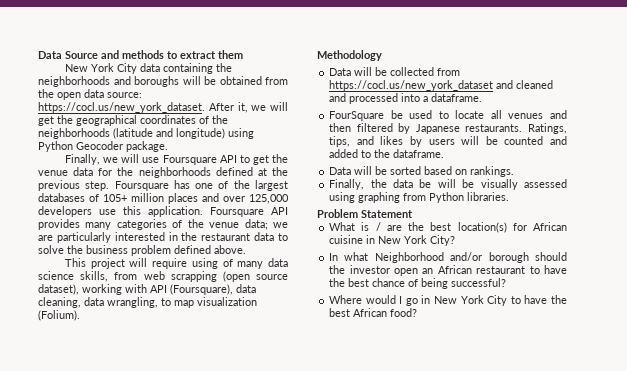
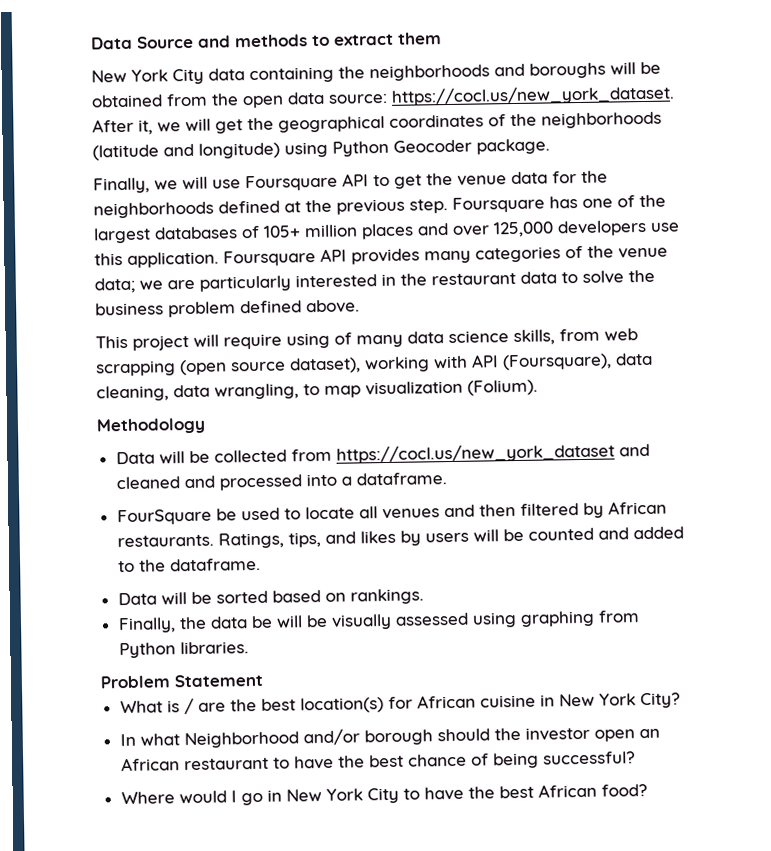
- FourSquare be used to locate all venues and then filtered by Japanese restaurants.
+ FourSquare be used to locate all venues and then filtered by African restaurants.

